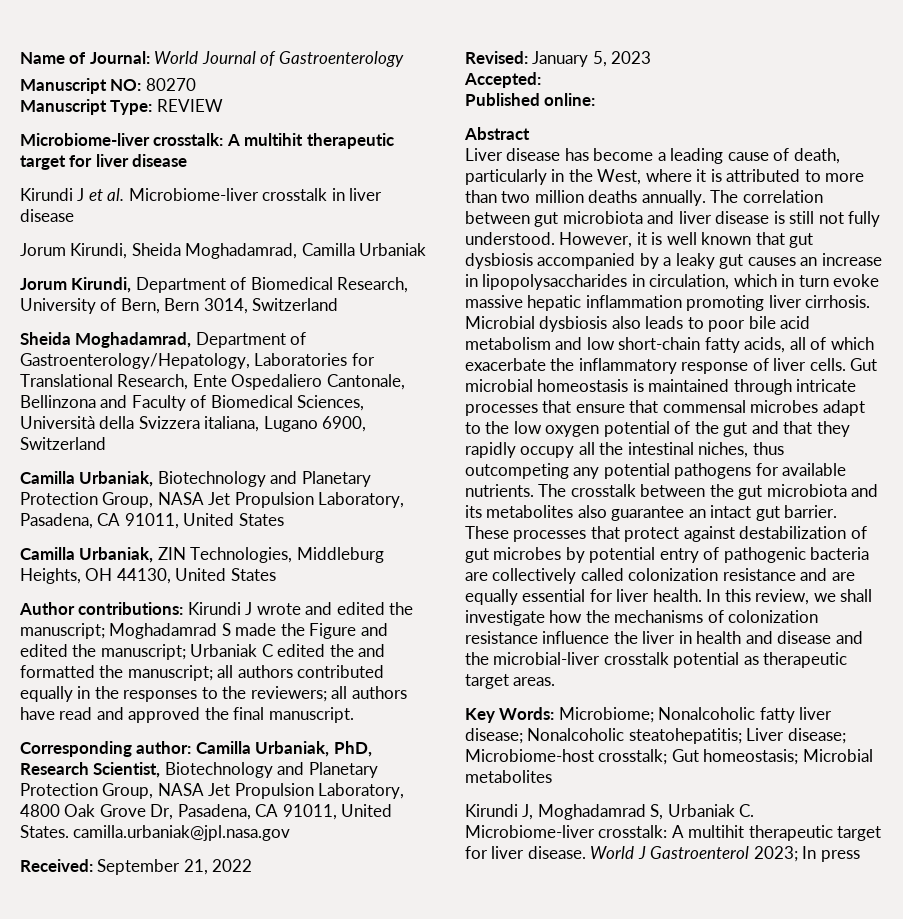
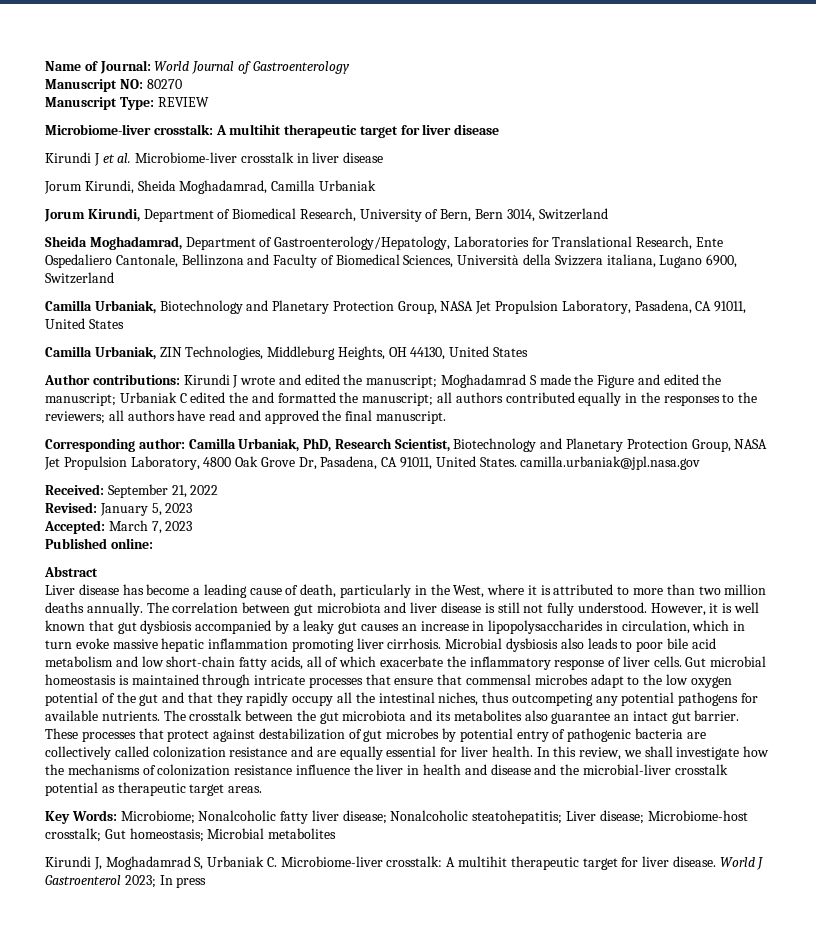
- Accepted:
+ Accepted: March 7, 2023

